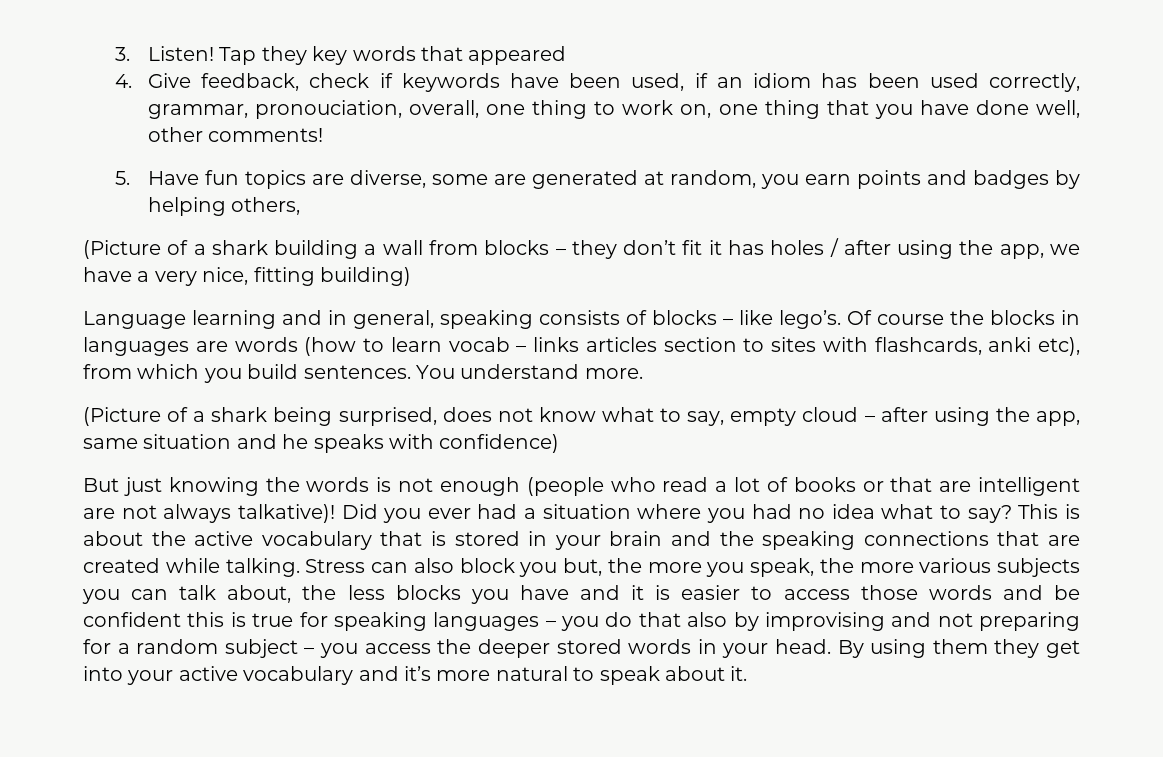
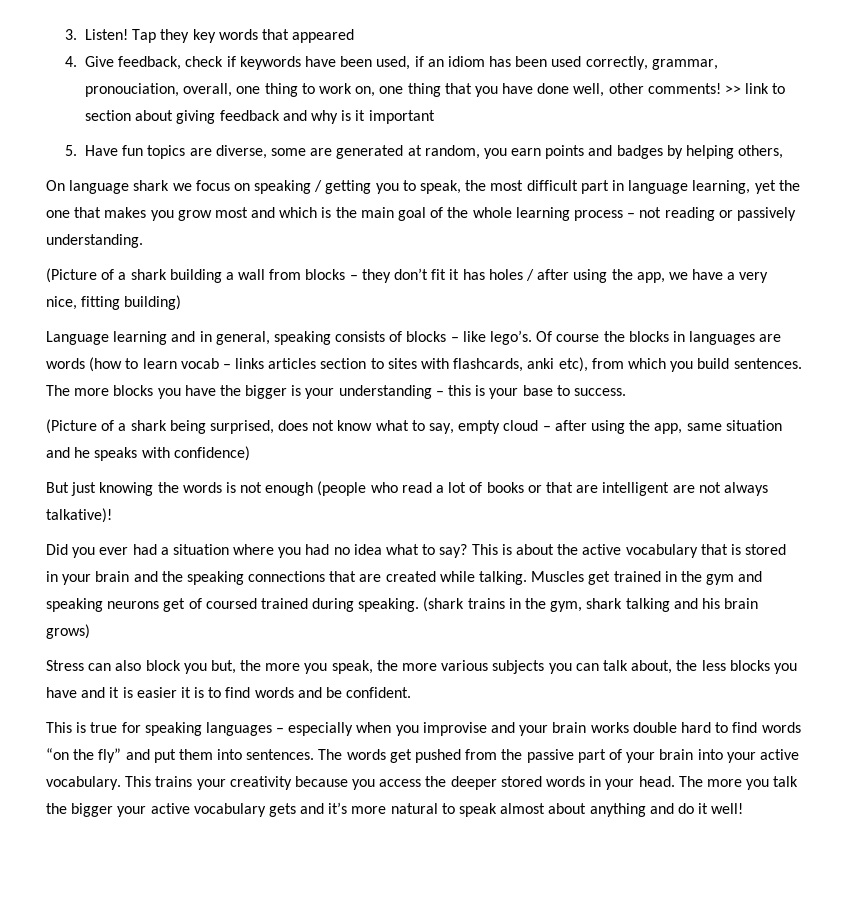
+ >> link to section about giving feedback and why is it important
+ On language shark we focus on speaking / getting you to speak, the most difficult part in language learning, yet the one that makes you grow most and which is the main goal of the whole learning process – not reading or passively understanding.
- You understand more.
+ The more blocks you have the bigger is your understanding – this is your base to success.
- But just knowing the words is not enough (people who read a lot of books or that are intelligent are not always talkative)! Did you ever had a situation where you had no idea what to say?
+ But just knowing the words is not enough (people who read a lot of books or that are intelligent are not always talkative)!
+ Did you ever had a situation where you had no idea what to say?
- This is about the active vocabulary that is stored in your brain and the speaking connections that are created while talking. Stress can also block you but, the more you speak, the more various subjects you can talk about, the less blocks you have and it is easier to access those words and be confident this is true for speaking languages – you do that also by improvising and not preparing for a random subject – you access the deeper stored words in your head.
+ This is about the active vocabulary that is stored in your brain and the speaking connections that are created while talking. Muscles get trained in the gym and speaking neurons get of coursed trained during speaking. (shark trains in the gym, shark talking and his brain grows)
+ Stress can also block you but, the more you speak, the more various subjects you can talk about, the less blocks you have and it is easier it is to find words and be confident.
+ This is true for speaking languages – especially when you improvise and your brain works double hard to find words “on the fly” and put them into sentences. The words get pushed from the passive part of your brain into your active vocabulary. This trains your creativity because you access the deeper stored words in your head.
- By using them they get into your active vocabulary and it’s more natural to speak about it.
+ The more you talk the bigger your active vocabulary gets and it’s more natural to speak almost about anything and do it well!

